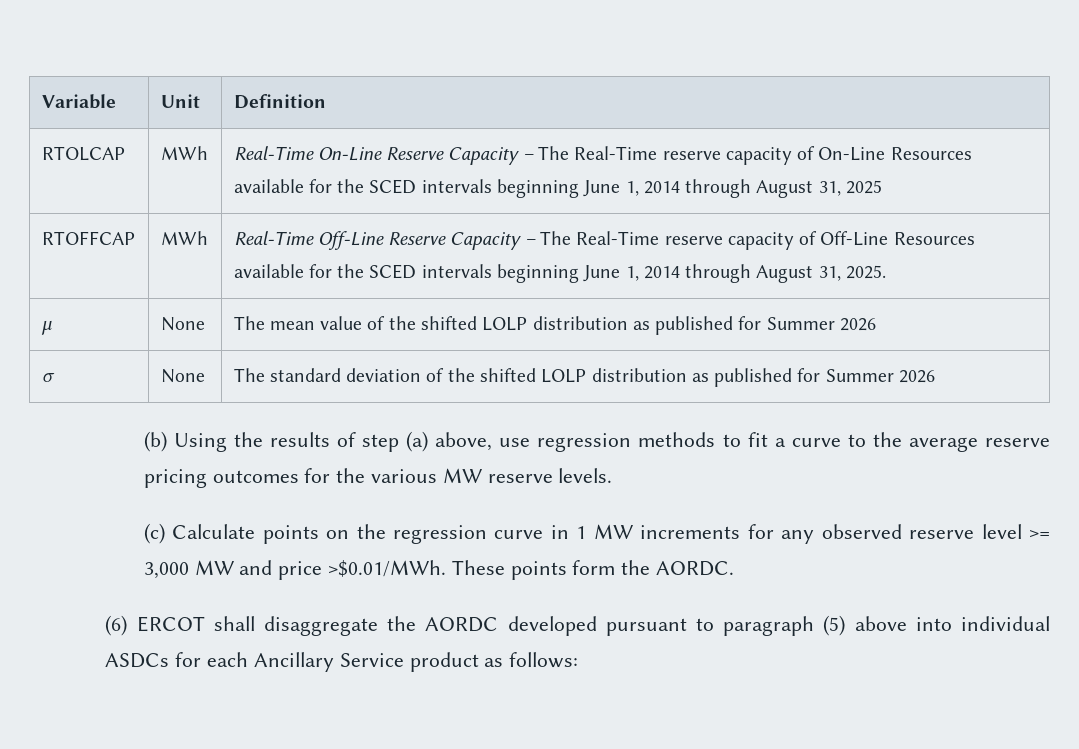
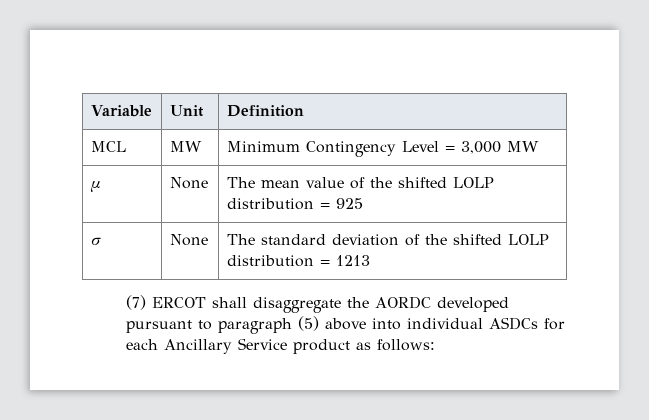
- RTOLCAP | MWh | Real-Time On-Line Reserve Capacity – The Real-Time reserve capacity of On-Line Resources available for the SCED intervals beginning June 1, 2014 through August 31, 2025
- RTOFFCAP | MWh | Real-Time Off-Line Reserve Capacity – The Real-Time reserve capacity of Off-Line Resources available for the SCED intervals beginning June 1, 2014 through August 31, 2025.
+ MCL | MW | Minimum Contingency Level = 3,000 MW
- μ | None | The mean value of the shifted LOLP distribution as published for Summer 2026
+ μ | None | The mean value of the shifted LOLP distribution = 925
- σ | None | The standard deviation of the shifted LOLP distribution as published for Summer 2026
- (b) Using the results of step (a) above, use regression methods to fit a curve to the average reserve pricing outcomes for the various MW reserve levels.
- (c) Calculate points on the regression curve in 1 MW increments for any observed reserve level >= 3,000 MW and price >$0.01/MWh. These points form the AORDC.
- (6) ERCOT shall disaggregate the AORDC developed pursuant to paragraph (5) above into individual ASDCs for each Ancillary Service product as follows:
+ σ | None | The standard deviation of the shifted LOLP distribution = 1213
+ (7) ERCOT shall disaggregate the AORDC developed pursuant to paragraph (5) above into individual ASDCs for each Ancillary Service product as follows:

